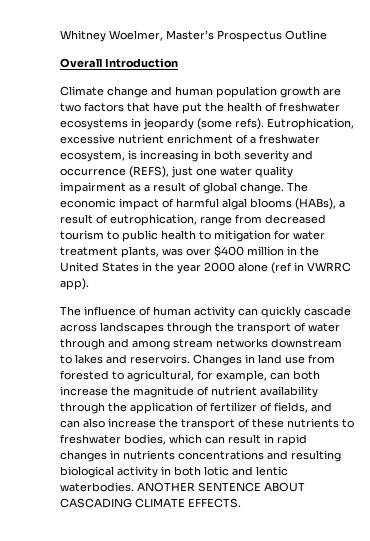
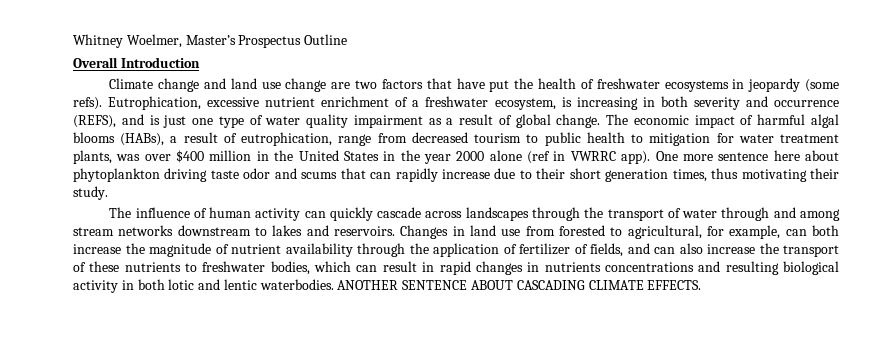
- Climate change and human population growth are two factors that have put the health of freshwater ecosystems in jeopardy (some refs).
+ Climate change and land use change are two factors that have put the health of freshwater ecosystems in jeopardy (some refs).
- Eutrophication, excessive nutrient enrichment of a freshwater ecosystem, is increasing in both severity and occurrence (REFS), just one water quality impairment as a result of global change.
+ Eutrophication, excessive nutrient enrichment of a freshwater ecosystem, is increasing in both severity and occurrence (REFS), and is just one type of water quality impairment as a result of global change.
+ One more sentence here about phytoplankton driving taste odor and scums that can rapidly increase due to their short generation times, thus motivating their study.

